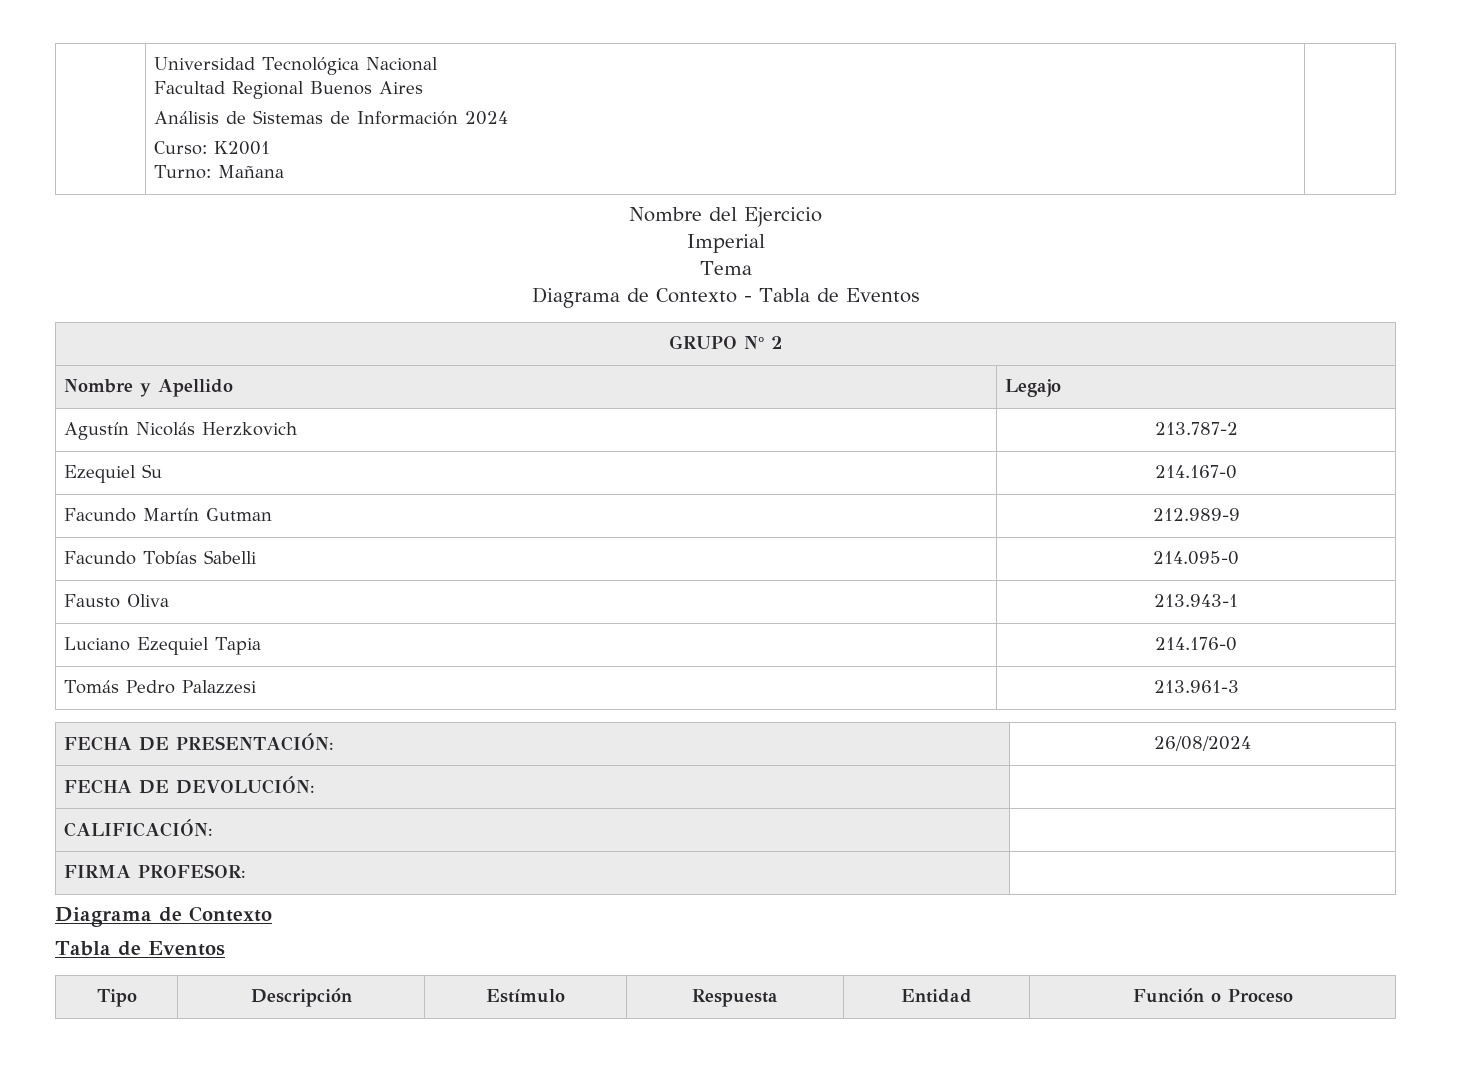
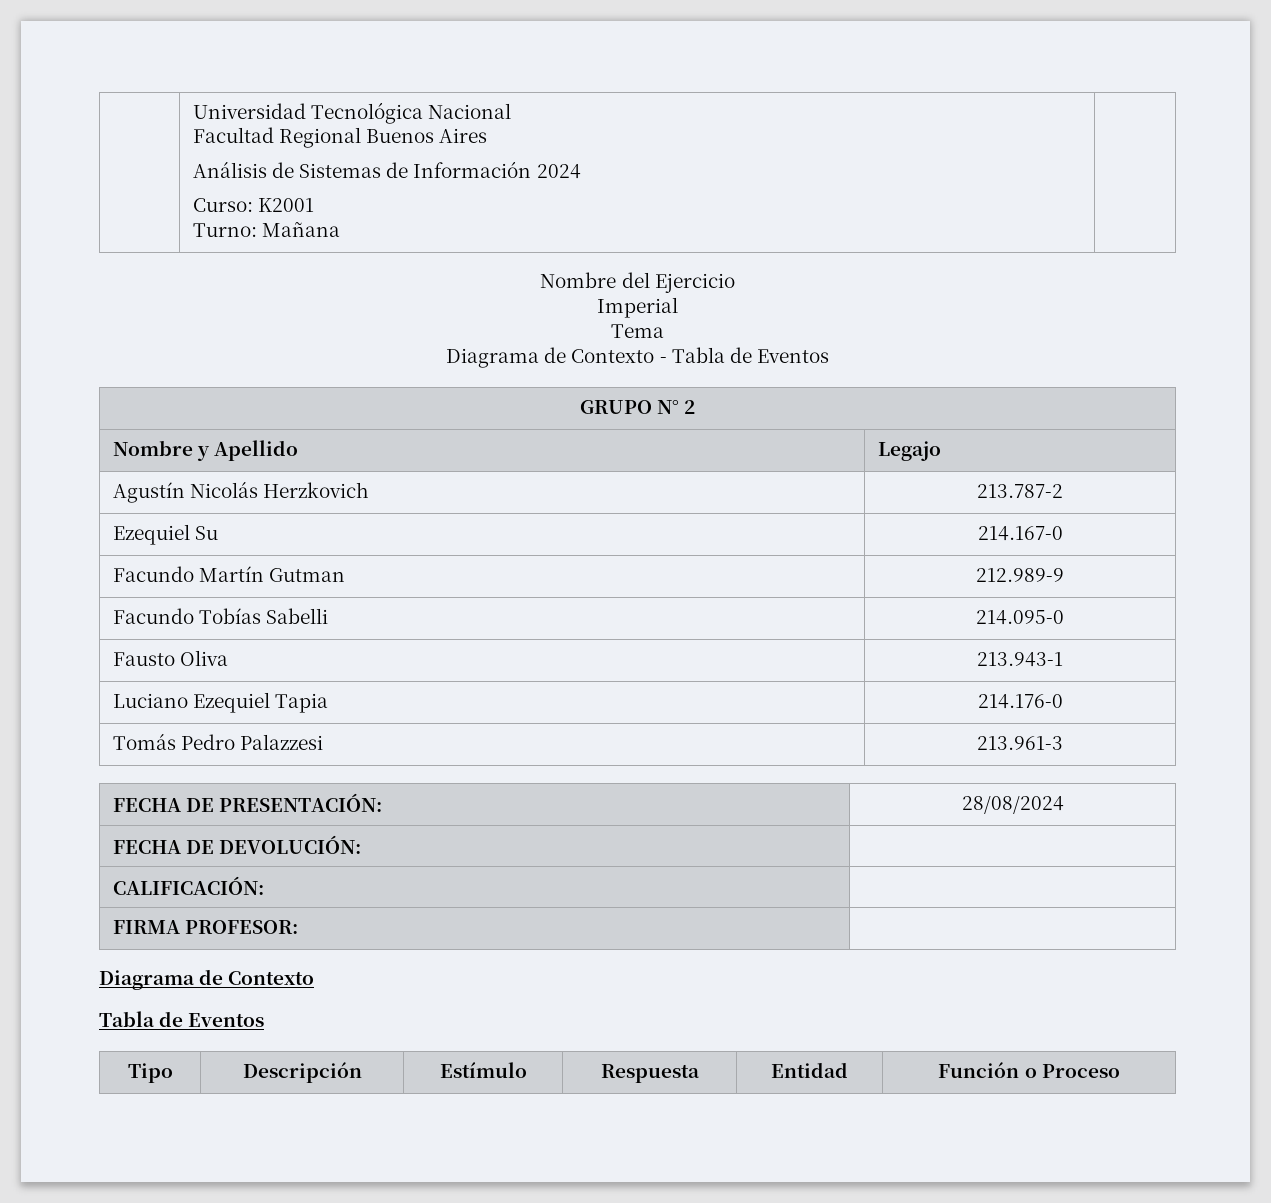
- FECHA DE PRESENTACIÓN: | 26/08/2024
+ FECHA DE PRESENTACIÓN: | 28/08/2024

